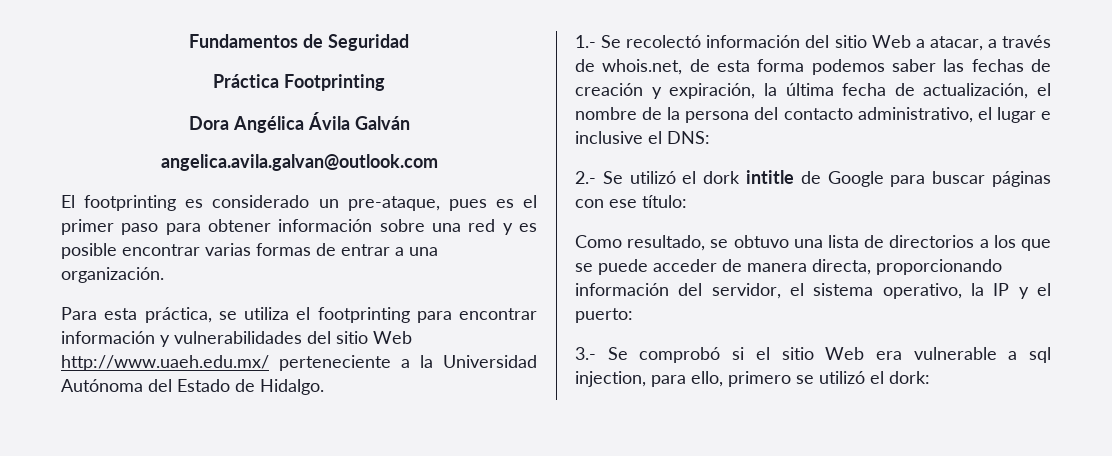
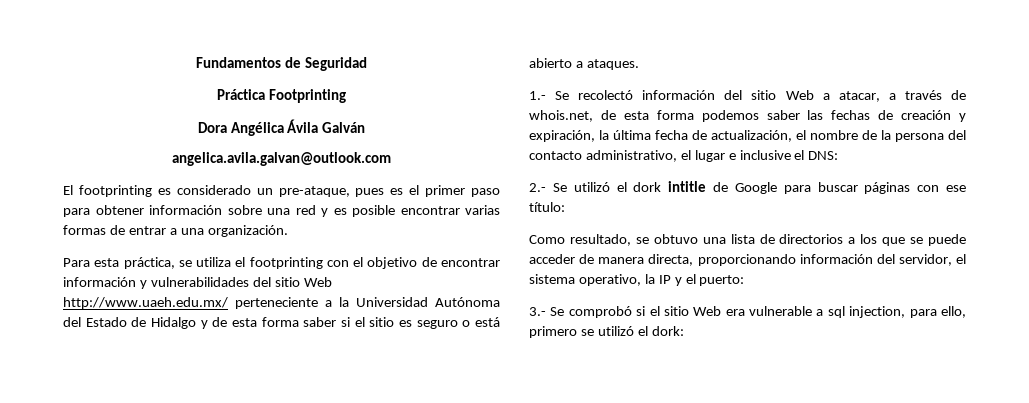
- Para esta práctica, se utiliza el footprinting para encontrar información y vulnerabilidades del sitio Web http://www.uaeh.edu.mx/ perteneciente a la Universidad Autónoma del Estado de Hidalgo.
+ Para esta práctica, se utiliza el footprinting con el objetivo de encontrar información y vulnerabilidades del sitio Web http://www.uaeh.edu.mx/ perteneciente a la Universidad Autónoma del Estado de Hidalgo y de esta forma saber si el sitio es seguro o está abierto a ataques.

